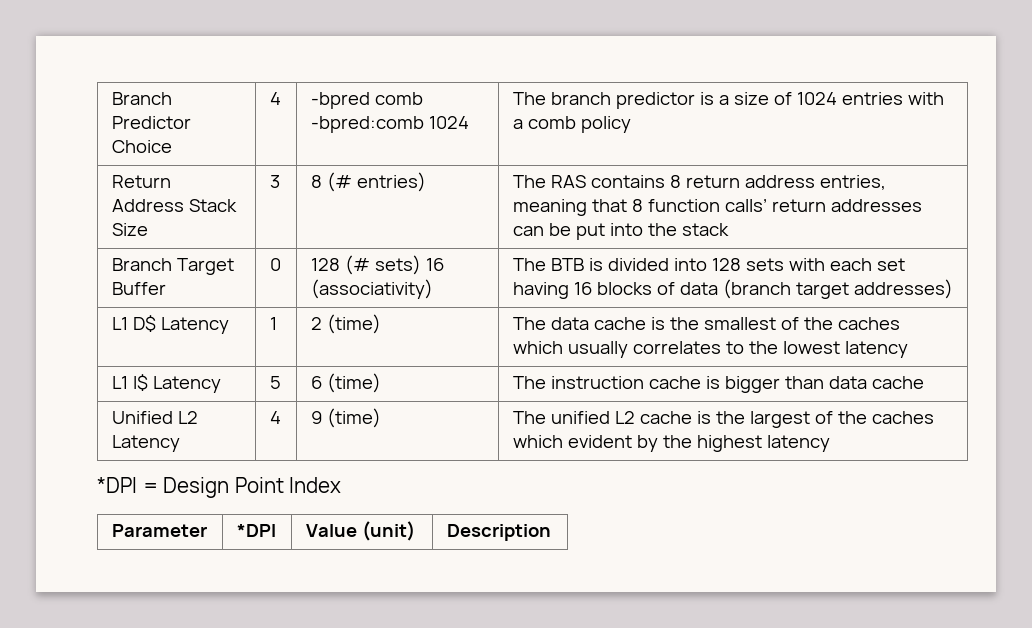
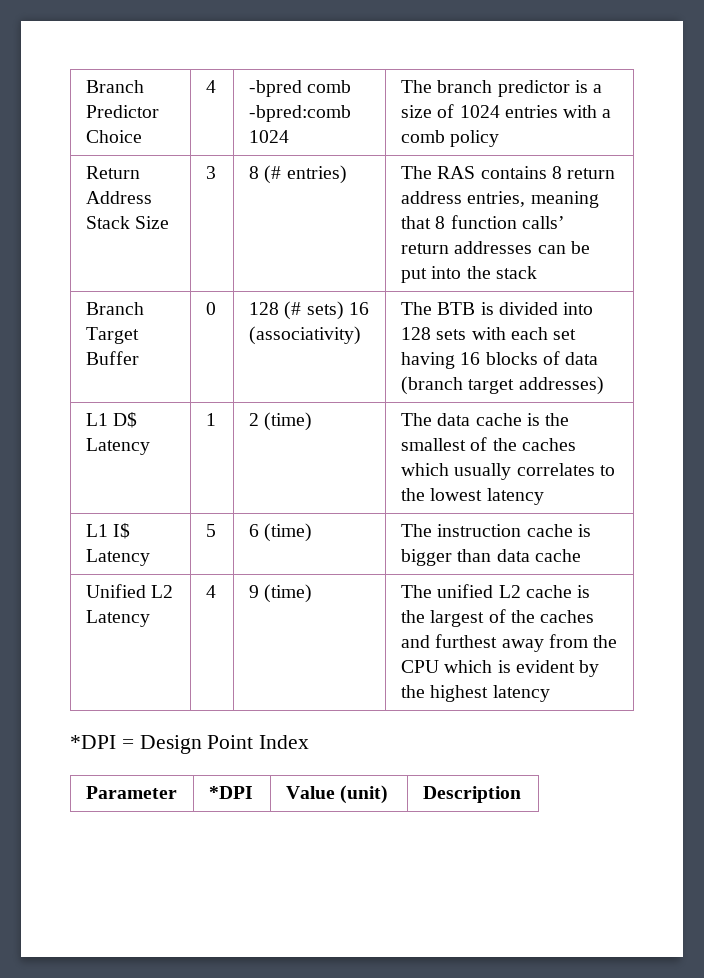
- Unified L2 Latency | 4 | 9 (time) | The unified L2 cache is the largest of the caches which evident by the highest latency
+ Unified L2 Latency | 4 | 9 (time) | The unified L2 cache is the largest of the caches and furthest away from the CPU which is evident by the highest latency

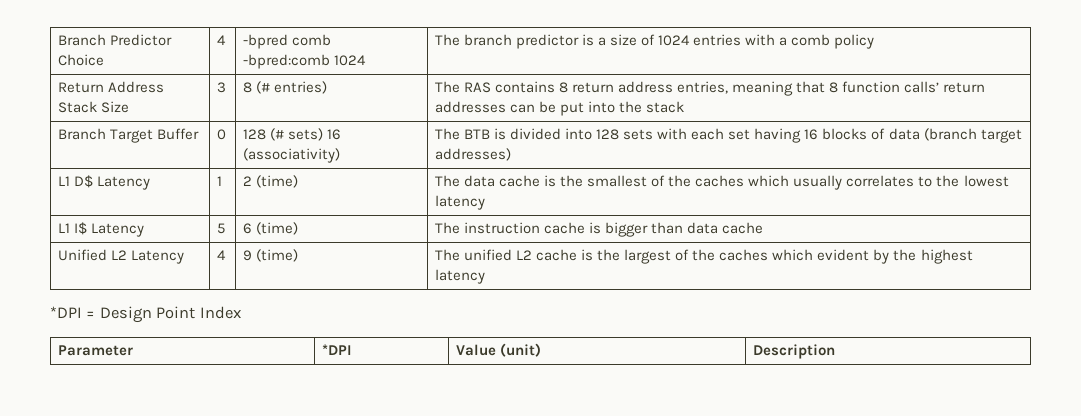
- Unified L2 Latency | 4 | 9 (time) | The unified L2 cache is the largest of the caches and furthest away from the CPU which is evident by the highest latency
+ Unified L2 Latency | 4 | 9 (time) | The unified L2 cache is the largest of the caches which evident by the highest latency

